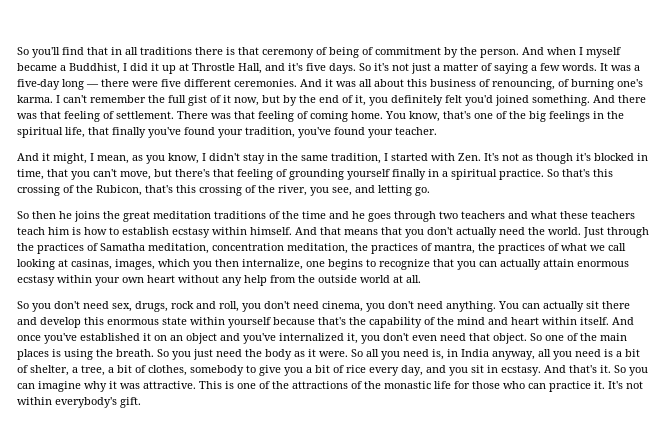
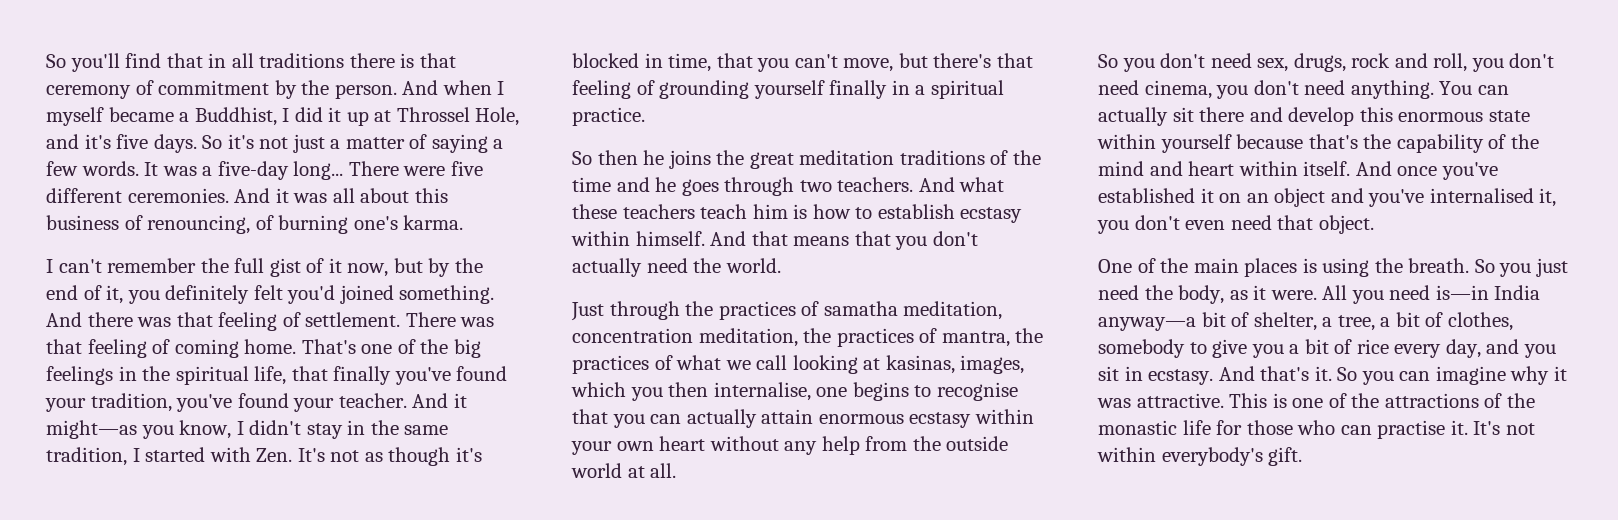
- So you'll find that in all traditions there is that ceremony of being of commitment by the person.
+ So you'll find that in all traditions there is that ceremony of commitment by the person.
- And when I myself became a Buddhist, I did it up at Throstle Hall, and it's five days.
+ And when I myself became a Buddhist, I did it up at Throssel Hole, and it's five days.
- It was a five-day long — there were five different ceremonies.
+ It was a five-day long... There were five different ceremonies.
- And it was all about this business of renouncing, of burning one's karma. I can't remember the full gist of it now, but by the end of it, you definitely felt you'd joined something.
+ And it was all about this business of renouncing, of burning one's karma.
+ I can't remember the full gist of it now, but by the end of it, you definitely felt you'd joined something.
- You know, that's one of the big feelings in the spiritual life, that finally you've found your tradition, you've found your teacher.
- And it might, I mean, as you know, I didn't stay in the same tradition, I started with Zen. It's not as though it's blocked in time, that you can't move, but there's that feeling of grounding yourself finally in a spiritual practice. So that's this crossing of the Rubicon, that's this crossing of the river, you see, and letting go.
+ That's one of the big feelings in the spiritual life, that finally you've found your tradition, you've found your teacher. And it might—as you know, I didn't stay in the same tradition, I started with Zen. It's not as though it's blocked in time, that you can't move, but there's that feeling of grounding yourself finally in a spiritual practice.
- So then he joins the great meditation traditions of the time and he goes through two teachers and what these teachers teach him is how to establish ecstasy within himself.
+ So then he joins the great meditation traditions of the time and he goes through two teachers. And what these teachers teach him is how to establish ecstasy within himself.
- And that means that you don't actually need the world. Just through the practices of Samatha meditation, concentration meditation, the practices of mantra, the practices of what we call looking at casinas, images, which you then internalize, one begins to recognize that you can actually attain enormous ecstasy within your own heart without any help from the outside world at all.
+ And that means that you don't actually need the world.
+ Just through the practices of samatha meditation, concentration meditation, the practices of mantra, the practices of what we call looking at kasinas, images, which you then internalise, one begins to recognise that you can actually attain enormous ecstasy within your own heart without any help from the outside world at all.
- And once you've established it on an object and you've internalized it, you don't even need that object. So one of the main places is using the breath.
+ And once you've established it on an object and you've internalised it, you don't even need that object.
+ One of the main places is using the breath.
- So you just need the body as it were.
+ So you just need the body, as it were.
- So all you need is, in India anyway, all you need is a bit of shelter, a tree, a bit of clothes, somebody to give you a bit of rice every day, and you sit in ecstasy.
+ All you need is—in India anyway—a bit of shelter, a tree, a bit of clothes, somebody to give you a bit of rice every day, and you sit in ecstasy.
- This is one of the attractions of the monastic life for those who can practice it.
+ This is one of the attractions of the monastic life for those who can practise it.

